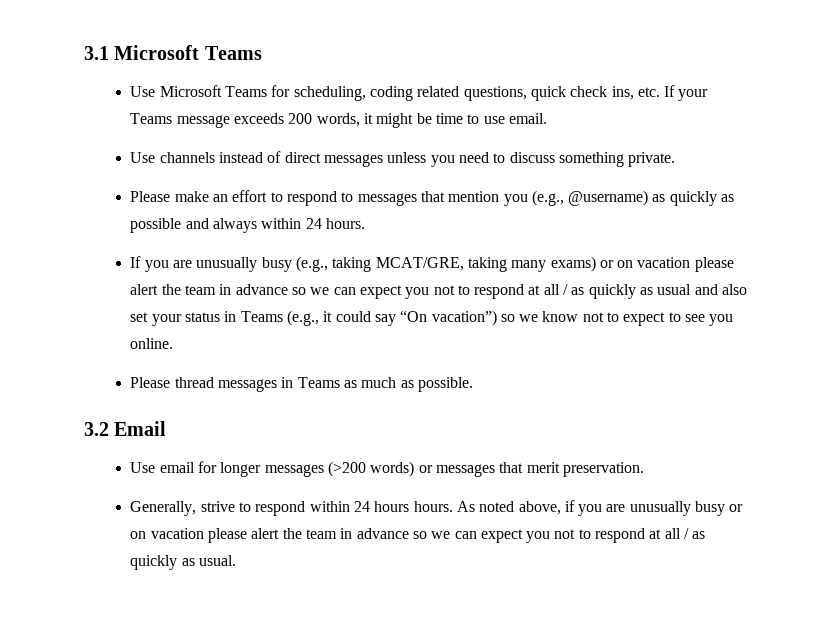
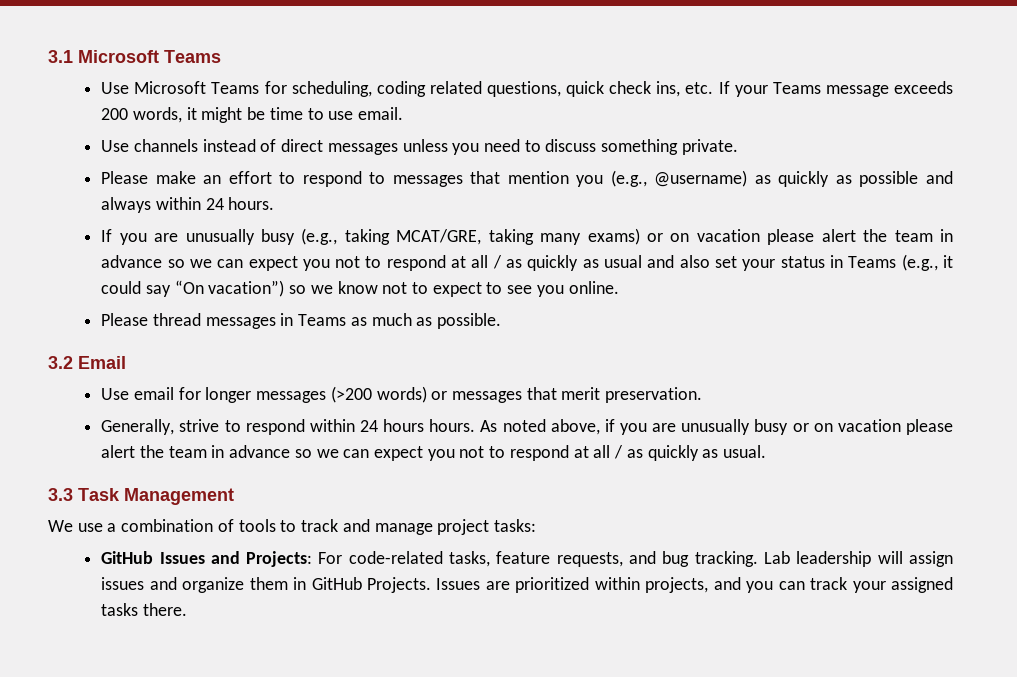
+ 3.3 Task Management
+ We use a combination of tools to track and manage project tasks:
+ GitHub Issues and Projects: For code-related tasks, feature requests, and bug tracking. Lab leadership will assign issues and organize them in GitHub Projects. Issues are prioritized within projects, and you can track your assigned tasks there.

